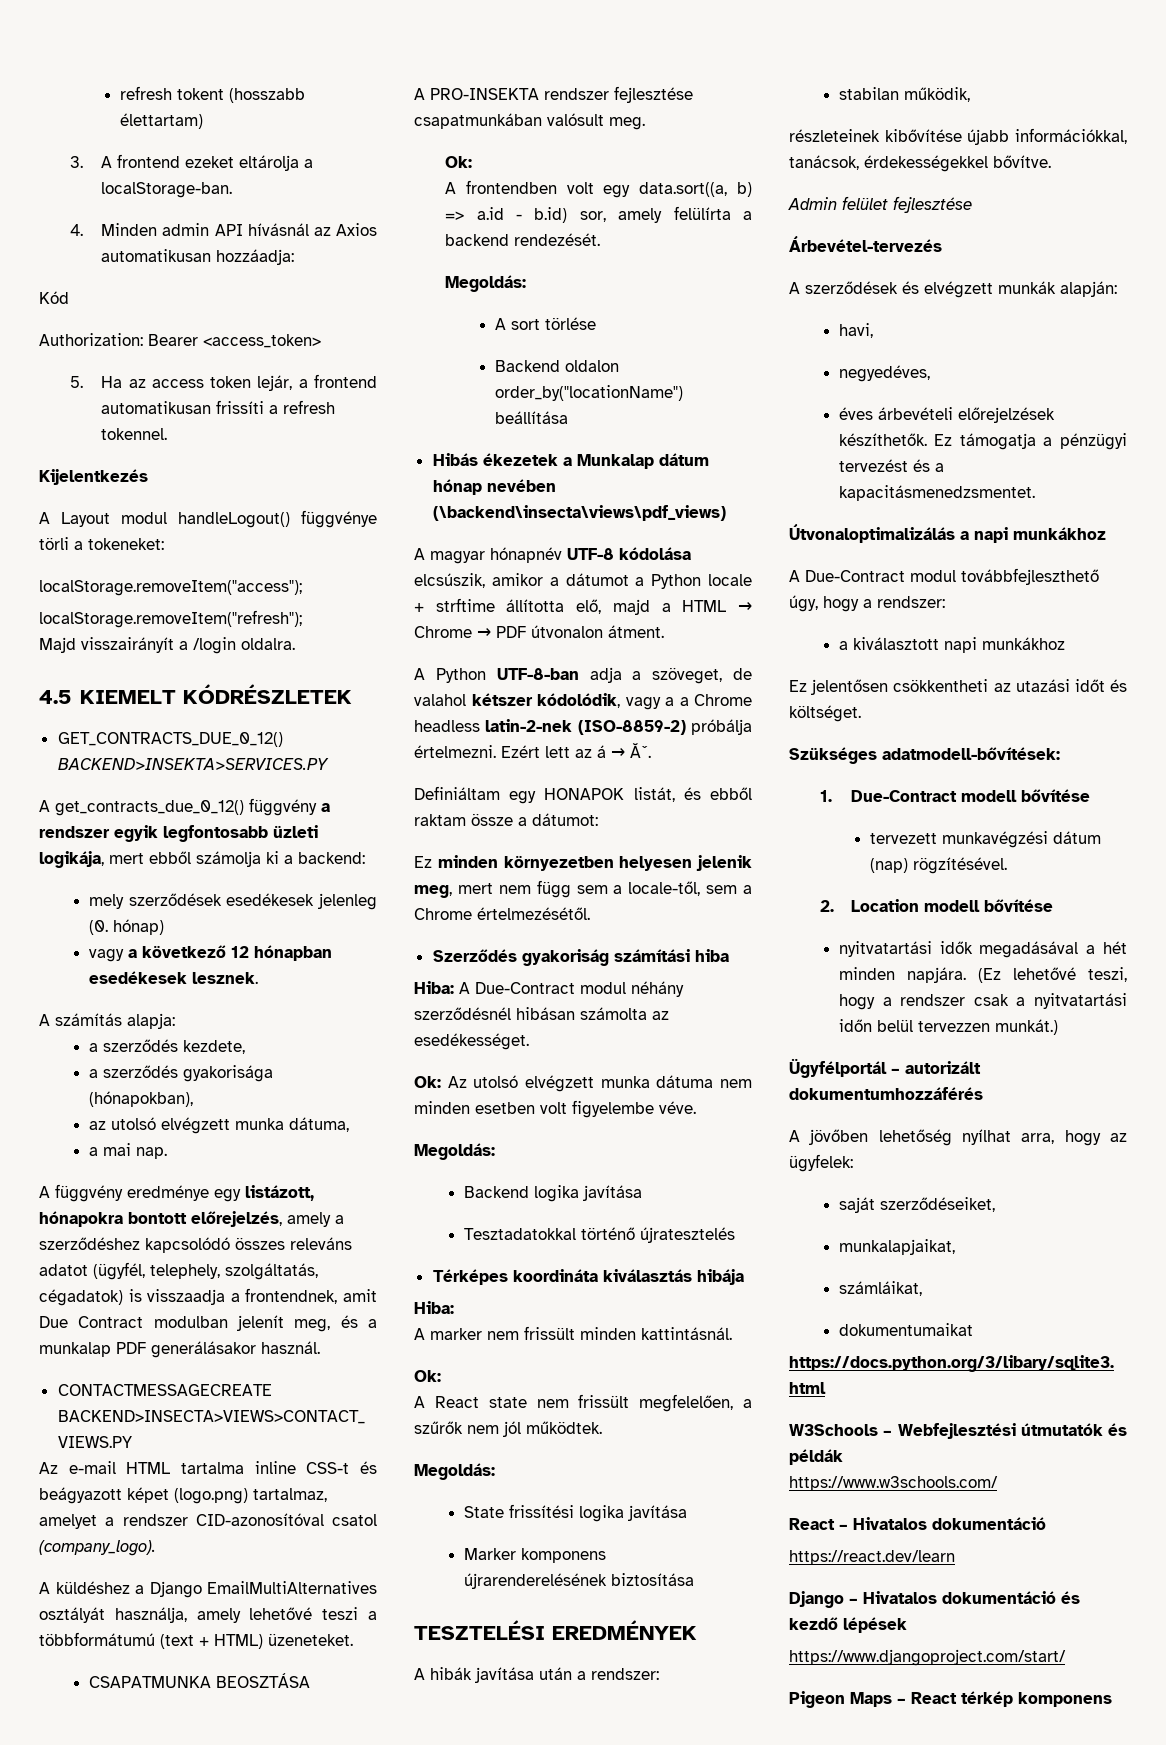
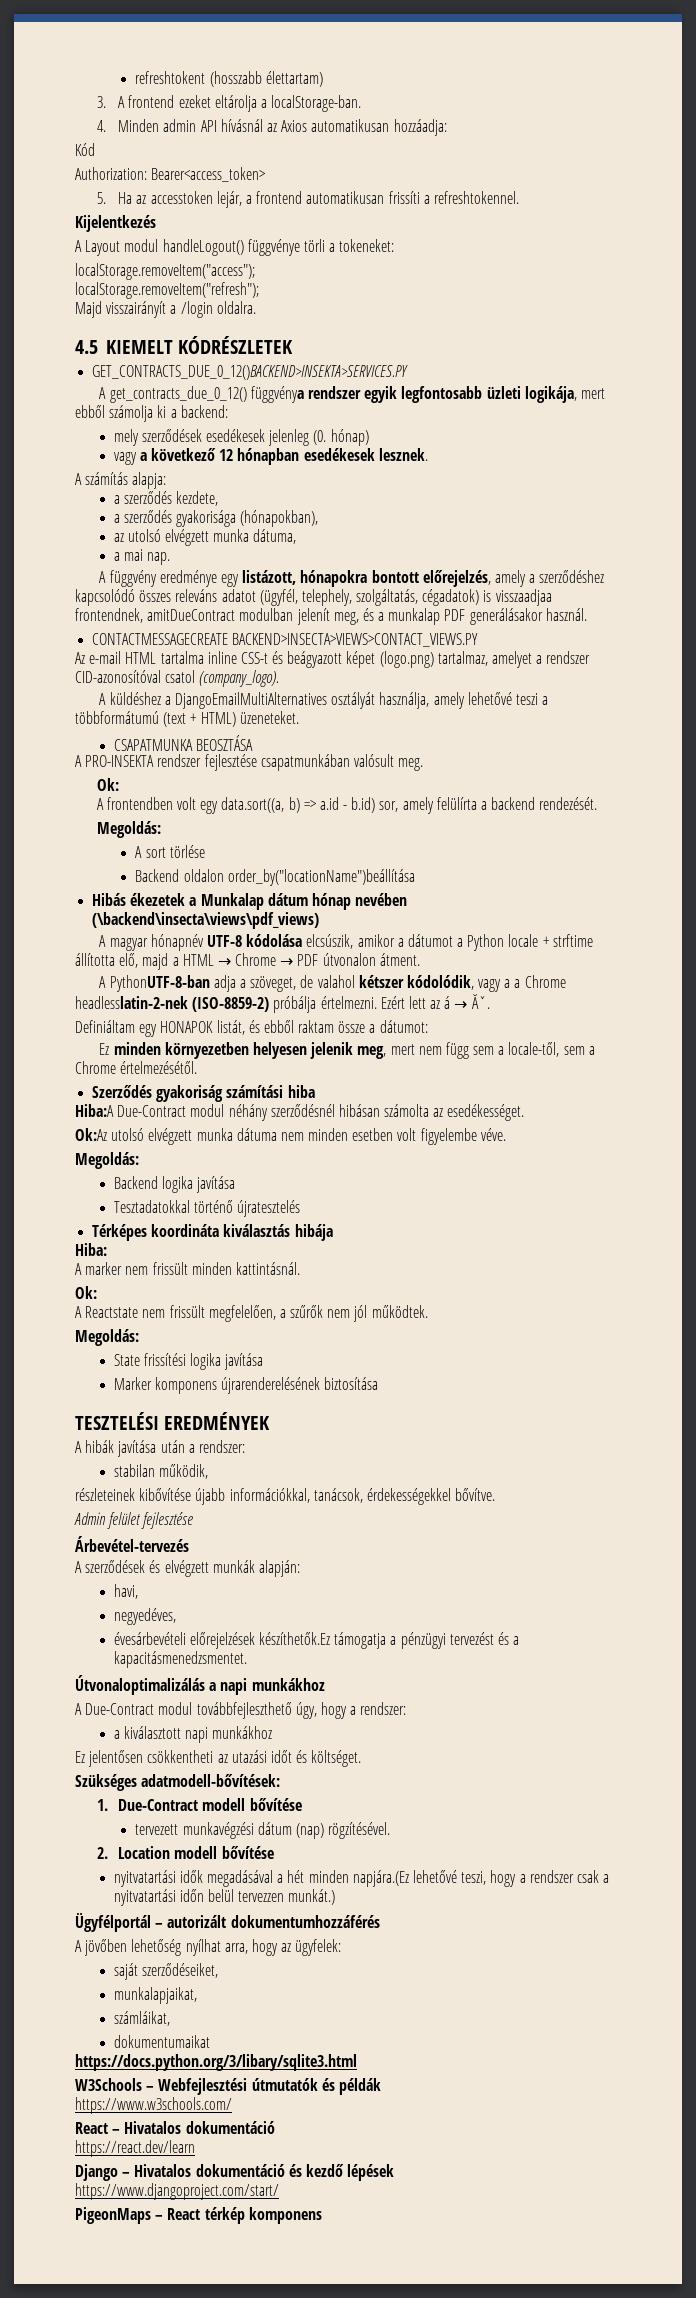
- refresh tokent (hosszabb élettartam)
+ refreshtokent (hosszabb élettartam)
- Authorization: Bearer <access_token>
+ Authorization: Bearer<access_token>
- 5. Ha az access token lejár, a frontend automatikusan frissíti a refresh tokennel.
+ 5. Ha az accesstoken lejár, a frontend automatikusan frissíti a refreshtokennel.
- GET_CONTRACTS_DUE_0_12() BACKEND>INSEKTA>SERVICES.PY
+ GET_CONTRACTS_DUE_0_12()BACKEND>INSEKTA>SERVICES.PY
- A get_contracts_due_0_12() függvény a rendszer egyik legfontosabb üzleti logikája, mert ebből számolja ki a backend:
+ A get_contracts_due_0_12() függvénya rendszer egyik legfontosabb üzleti logikája, mert ebből számolja ki a backend:
- A függvény eredménye egy listázott, hónapokra bontott előrejelzés, amely a szerződéshez kapcsolódó összes releváns adatot (ügyfél, telephely, szolgáltatás, cégadatok) is visszaadja a frontendnek, amit Due Contract modulban jelenít meg, és a munkalap PDF generálásakor használ.
+ A függvény eredménye egy listázott, hónapokra bontott előrejelzés, amely a szerződéshez kapcsolódó összes releváns adatot (ügyfél, telephely, szolgáltatás, cégadatok) is visszaadjaa frontendnek, amitDueContract modulban jelenít meg, és a munkalap PDF generálásakor használ.
- A küldéshez a Django EmailMultiAlternatives osztályát használja, amely lehetővé teszi a többformátumú (text + HTML) üzeneteket.
+ A küldéshez a DjangoEmailMultiAlternatives osztályát használja, amely lehetővé teszi a többformátumú (text + HTML) üzeneteket.
- Backend oldalon order_by("locationName") beállítása
+ Backend oldalon order_by("locationName")beállítása
- A Python UTF-8-ban adja a szöveget, de valahol kétszer kódolódik, vagy a a Chrome headless latin-2-nek (ISO-8859-2) próbálja értelmezni.
+ A PythonUTF-8-ban adja a szöveget, de valahol kétszer kódolódik, vagy a a Chrome headlesslatin-2-nek (ISO-8859-2) próbálja értelmezni.
- Hiba: A Due-Contract modul néhány szerződésnél hibásan számolta az esedékességet.
+ Hiba:A Due-Contract modul néhány szerződésnél hibásan számolta az esedékességet.
- Ok: Az utolsó elvégzett munka dátuma nem minden esetben volt figyelembe véve.
+ Ok:Az utolsó elvégzett munka dátuma nem minden esetben volt figyelembe véve.
- A React state nem frissült megfelelően, a szűrők nem jól működtek.
+ A Reactstate nem frissült megfelelően, a szűrők nem jól működtek.
- éves árbevételi előrejelzések készíthetők. Ez támogatja a pénzügyi tervezést és a kapacitásmenedzsmentet.
+ évesárbevételi előrejelzések készíthetők.Ez támogatja a pénzügyi tervezést és a kapacitásmenedzsmentet.
- nyitvatartási idők megadásával a hét minden napjára. (Ez lehetővé teszi, hogy a rendszer csak a nyitvatartási időn belül tervezzen munkát.)
+ nyitvatartási idők megadásával a hét minden napjára.(Ez lehetővé teszi, hogy a rendszer csak a nyitvatartási időn belül tervezzen munkát.)
- Pigeon Maps – React térkép komponens
+ PigeonMaps – React térkép komponens

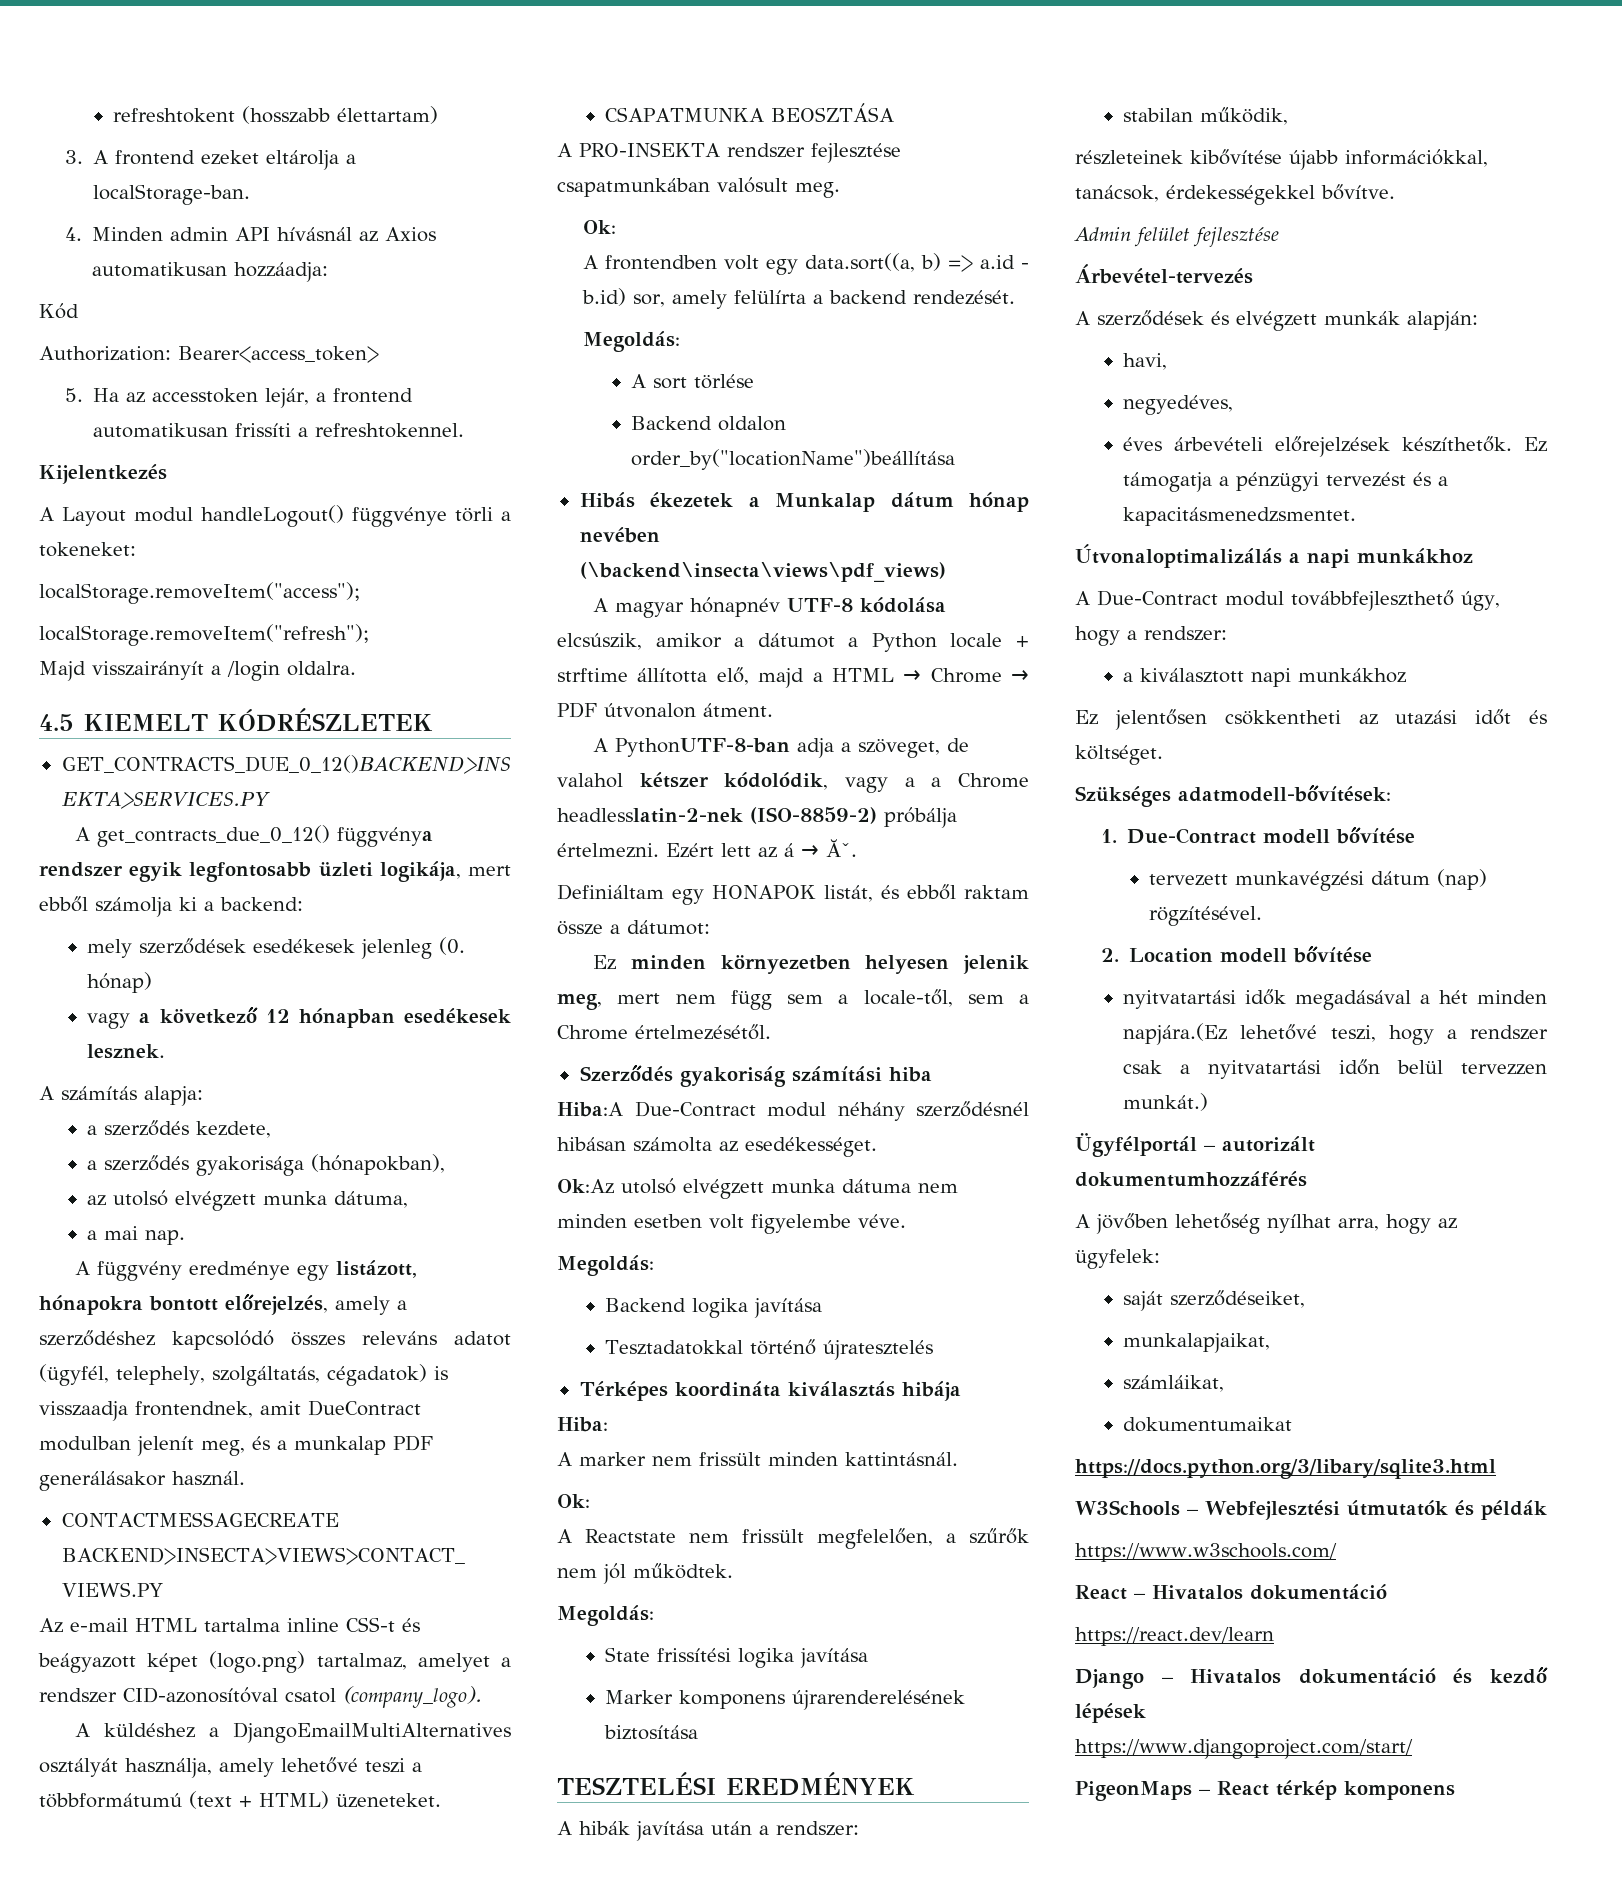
- A függvény eredménye egy listázott, hónapokra bontott előrejelzés, amely a szerződéshez kapcsolódó összes releváns adatot (ügyfél, telephely, szolgáltatás, cégadatok) is visszaadjaa frontendnek, amitDueContract modulban jelenít meg, és a munkalap PDF generálásakor használ.
+ A függvény eredménye egy listázott, hónapokra bontott előrejelzés, amely a szerződéshez kapcsolódó összes releváns adatot (ügyfél, telephely, szolgáltatás, cégadatok) is visszaadja frontendnek, amit DueContract modulban jelenít meg, és a munkalap PDF generálásakor használ.
- évesárbevételi előrejelzések készíthetők.Ez támogatja a pénzügyi tervezést és a kapacitásmenedzsmentet.
+ éves árbevételi előrejelzések készíthetők. Ez támogatja a pénzügyi tervezést és a kapacitásmenedzsmentet.

